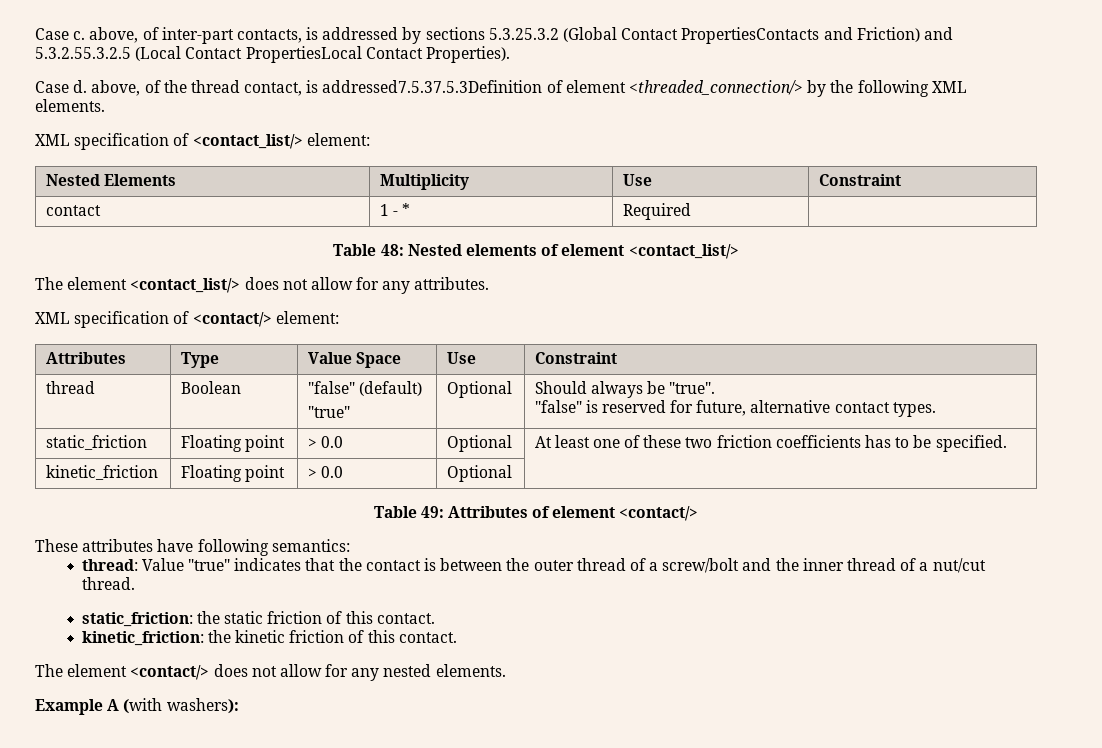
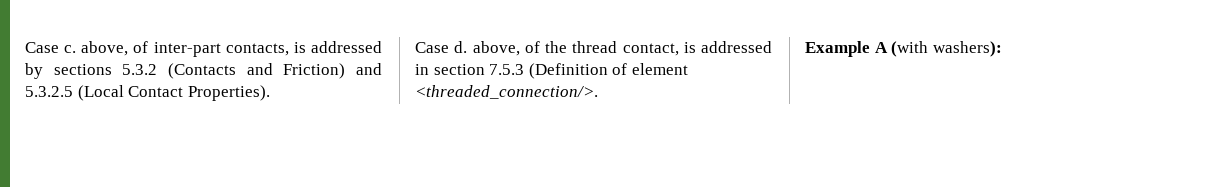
- Case c. above, of inter-part contacts, is addressed by sections 5.3.25.3.2 (Global Contact PropertiesContacts and Friction) and 5.3.2.55.3.2.5 (Local Contact PropertiesLocal Contact Properties).
+ Case c. above, of inter-part contacts, is addressed by sections 5.3.2 (Contacts and Friction) and 5.3.2.5 (Local Contact Properties).
- Case d. above, of the thread contact, is addressed7.5.37.5.3Definition of element <threaded_connection/> by the following XML elements.
- XML specification of <contact_list/> element:
- Nested Elements | Multiplicity | Use | Constraint
- contact | 1 - * | Required |
- Table 48: Nested elements of element <contact_list/>
- The element <contact_list/> does not allow for any attributes.
- XML specification of <contact/> element:
- Attributes | Type | Value Space | Use | Constraint
- thread | Boolean | "false" (default)
- "true" | Optional | Should always be "true".
- "false" is reserved for future, alternative contact types.
- static_friction | Floating point | > 0.0 | Optional | At least one of these two friction coefficients has to be specified.
- kinetic_friction | Floating point | > 0.0 | Optional |
- Table 49: Attributes of element <contact/>
- These attributes have following semantics:
- thread: Value "true" indicates that the contact is between the outer thread of a screw/bolt and the inner thread of a nut/cut thread.
- static_friction: the static friction of this contact.
- kinetic_friction: the kinetic friction of this contact.
- The element <contact/> does not allow for any nested elements.
+ Case d. above, of the thread contact, is addressed in section 7.5.3 (Definition of element <threaded_connection/>.

